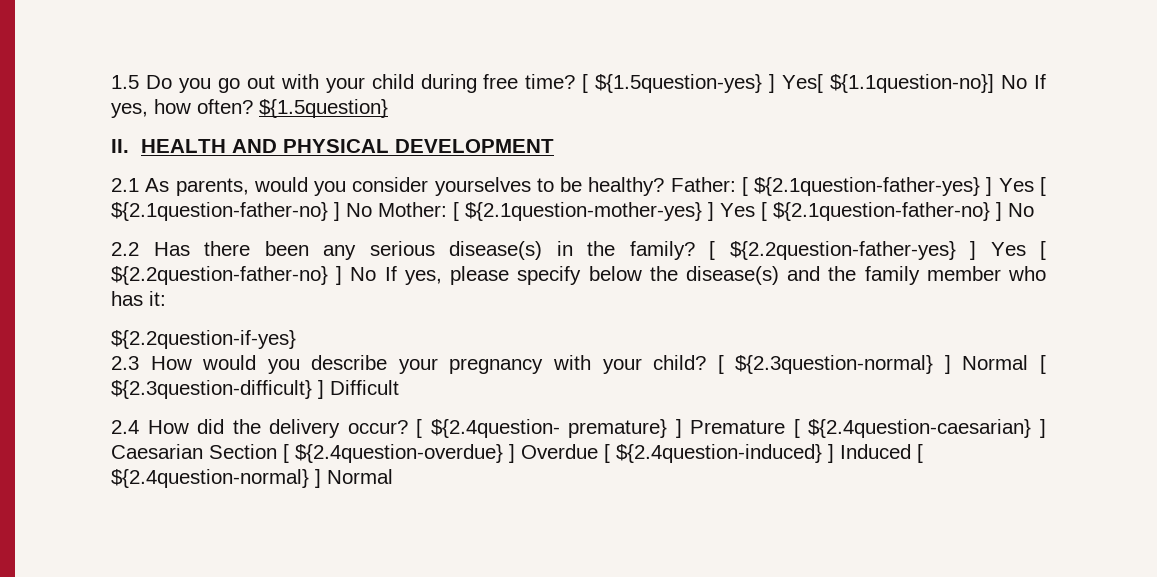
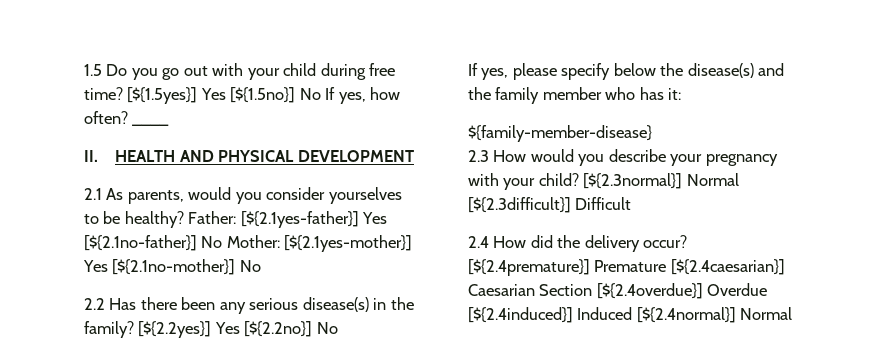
- [ ${1.5question-yes} ] Yes[ ${1.1question-no}] No If yes, how often?
+ [${1.5yes}] Yes [${1.5no}] No If yes, how often?
- ${1.5question}
+ ____
- Father: [ ${2.1question-father-yes} ] Yes [ ${2.1question-father-no} ] No Mother: [ ${2.1question-mother-yes} ] Yes [ ${2.1question-father-no} ] No
+ Father: [${2.1yes-father}] Yes [${2.1no-father}] No Mother: [${2.1yes-mother}] Yes [${2.1no-mother}] No
- [ ${2.2question-father-yes} ] Yes [ ${2.2question-father-no} ] No If yes, please specify below the disease(s) and the family member who has it:
+ [${2.2yes}] Yes [${2.2no}] No
+ If yes, please specify below the disease(s) and the family member who has it:
- ${2.2question-if-yes}
+ ${family-member-disease}
- [ ${2.3question-normal} ] Normal [ ${2.3question-difficult} ] Difficult
+ [${2.3normal}] Normal [${2.3difficult}] Difficult
- [ ${2.4question- premature} ] Premature [ ${2.4question-caesarian} ] Caesarian Section [ ${2.4question-overdue} ] Overdue [ ${2.4question-induced} ] Induced [ ${2.4question-normal} ] Normal
+ [${2.4premature}] Premature [${2.4caesarian}] Caesarian Section [${2.4overdue}] Overdue [${2.4induced}] Induced [${2.4normal}] Normal

